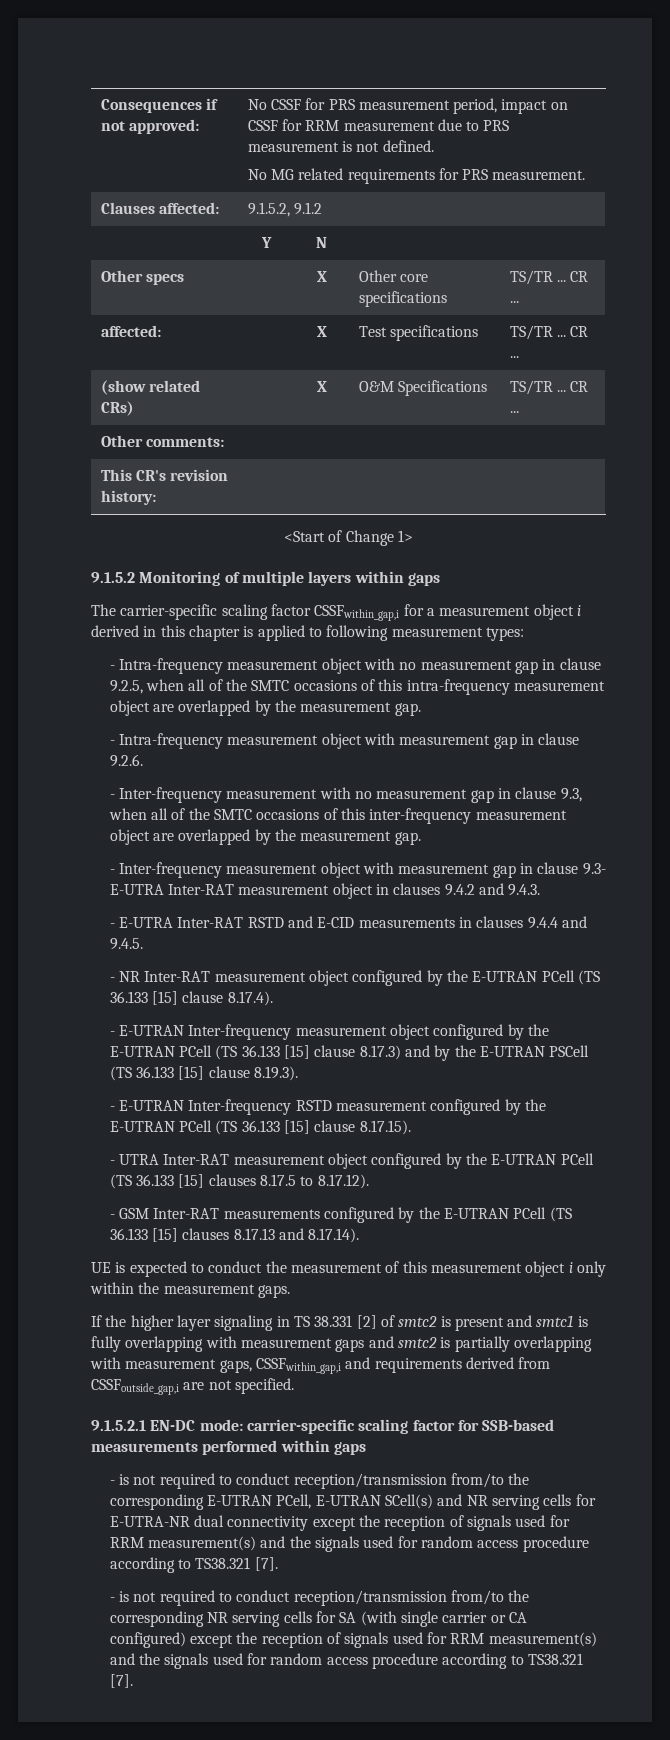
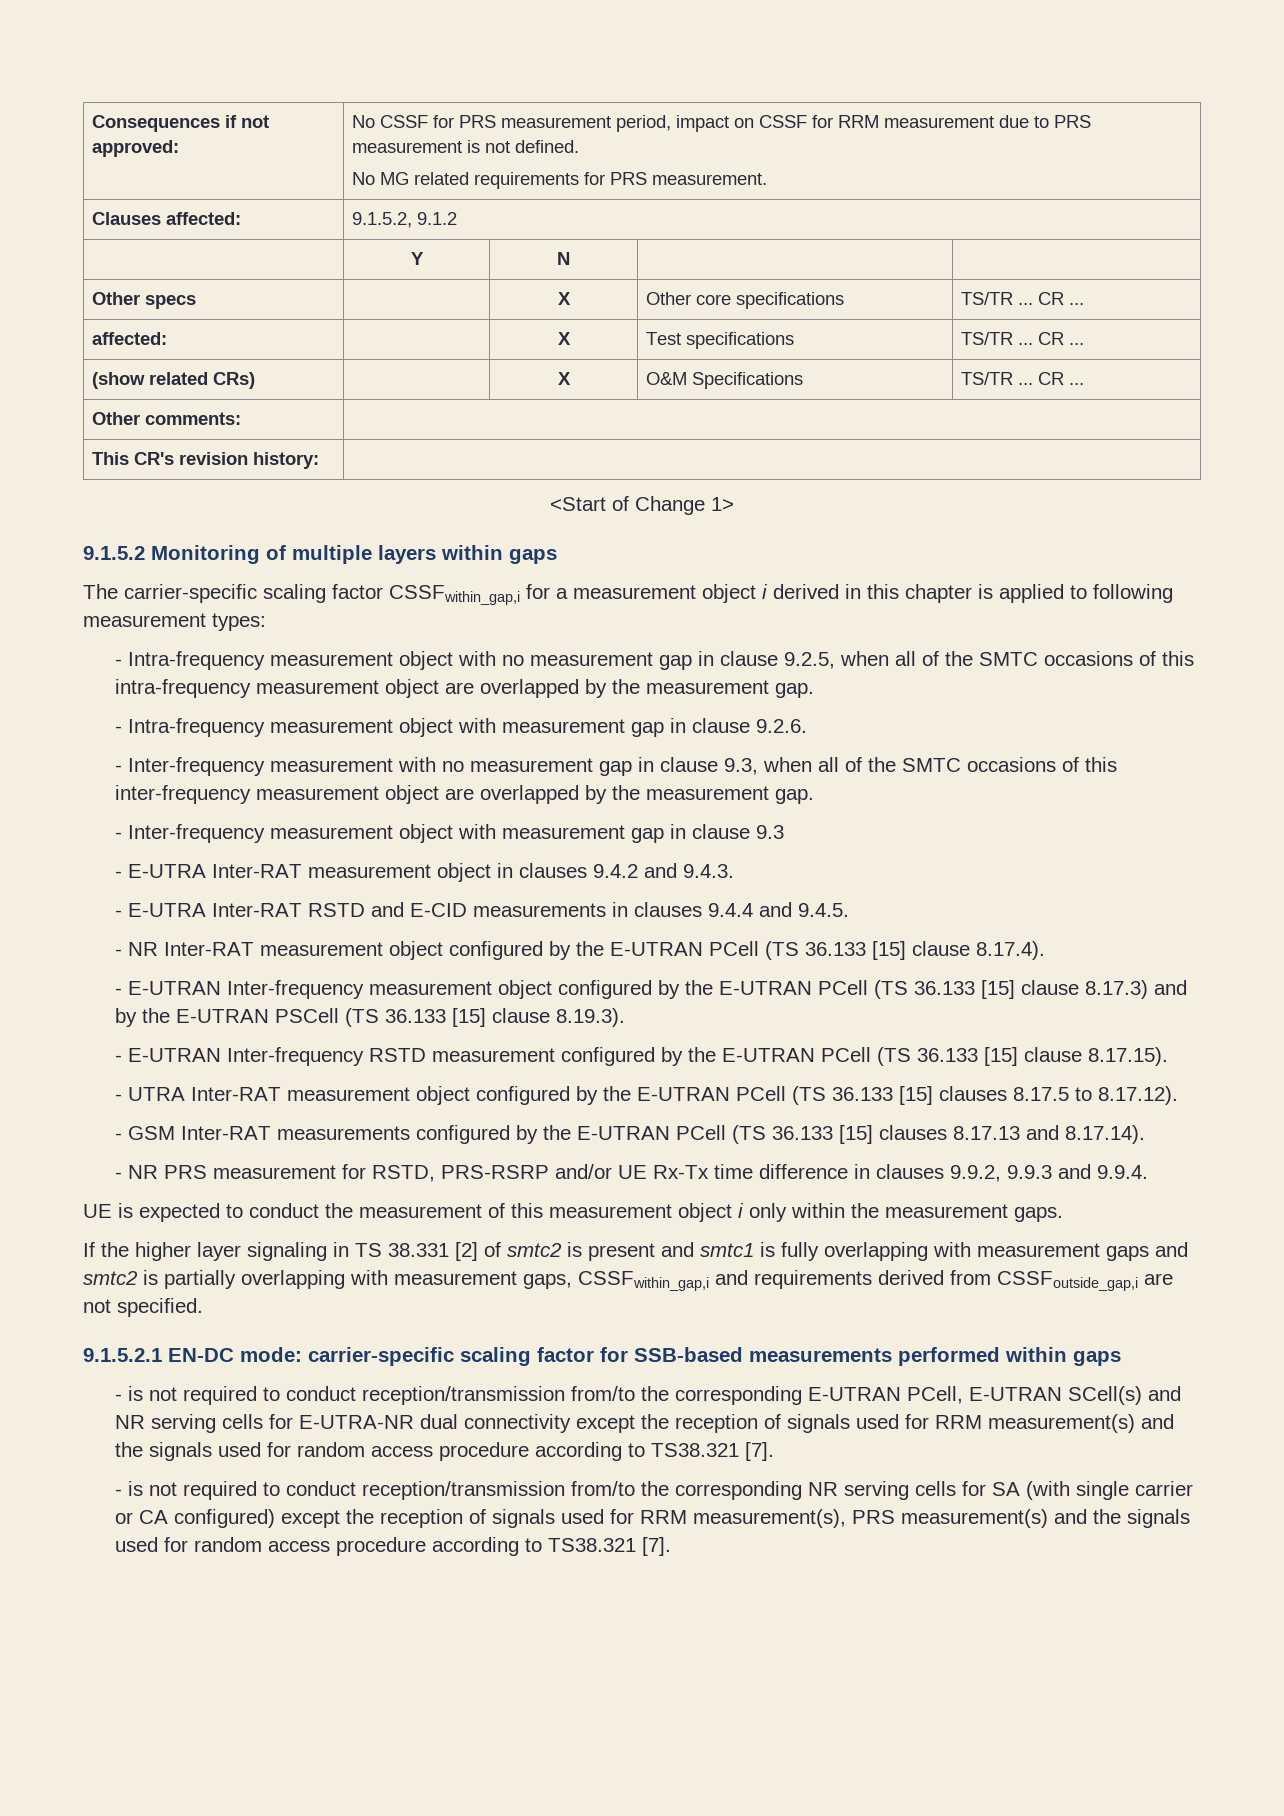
- - Inter-frequency measurement object with measurement gap in clause 9.3- E-UTRA Inter-RAT measurement object in clauses 9.4.2 and 9.4.3.
+ - Inter-frequency measurement object with measurement gap in clause 9.3
+ - E-UTRA Inter-RAT measurement object in clauses 9.4.2 and 9.4.3.
+ - NR PRS measurement for RSTD, PRS-RSRP and/or UE Rx-Tx time difference in clauses 9.9.2, 9.9.3 and 9.9.4.
- - is not required to conduct reception/transmission from/to the corresponding NR serving cells for SA (with single carrier or CA configured) except the reception of signals used for RRM measurement(s) and the signals used for random access procedure according to TS38.321 [7].
+ - is not required to conduct reception/transmission from/to the corresponding NR serving cells for SA (with single carrier or CA configured) except the reception of signals used for RRM measurement(s), PRS measurement(s) and the signals used for random access procedure according to TS38.321 [7].

